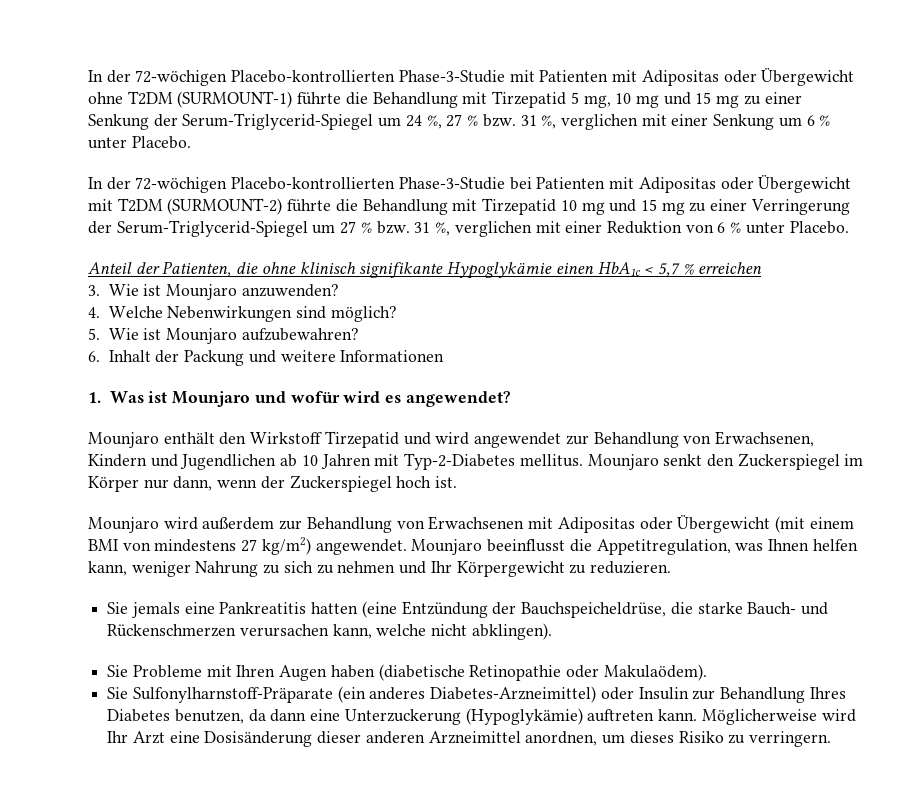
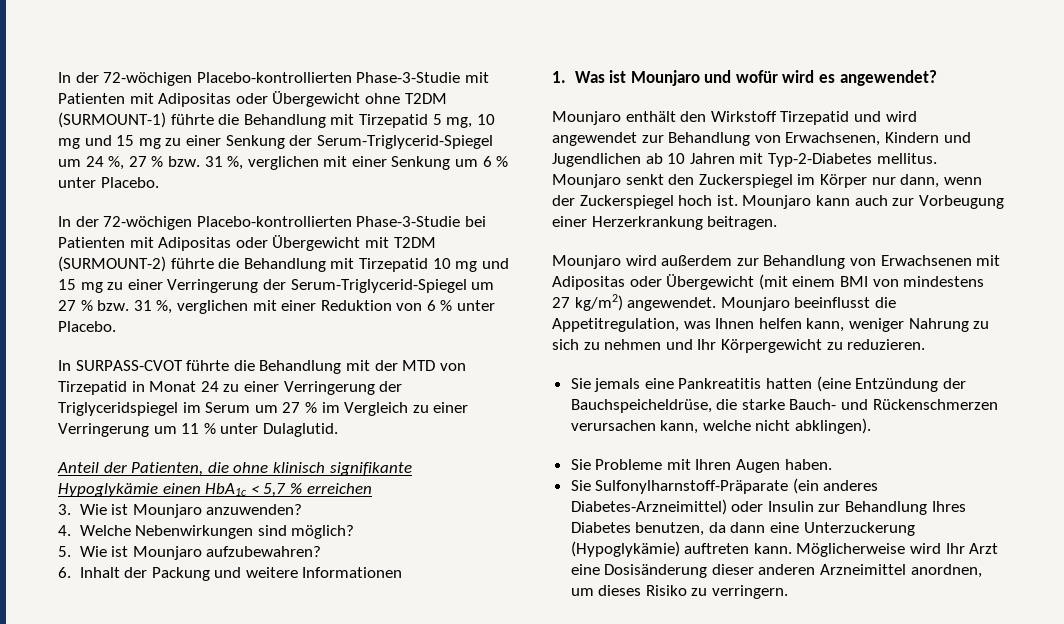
+ In SURPASS-CVOT führte die Behandlung mit der MTD von Tirzepatid in Monat 24 zu einer Verringerung der Triglyceridspiegel im Serum um 27 % im Vergleich zu einer Verringerung um 11 % unter Dulaglutid.
+ Mounjaro kann auch zur Vorbeugung einer Herzerkrankung beitragen.
- Sie Probleme mit Ihren Augen haben (diabetische Retinopathie oder Makulaödem).
+ Sie Probleme mit Ihren Augen haben.

